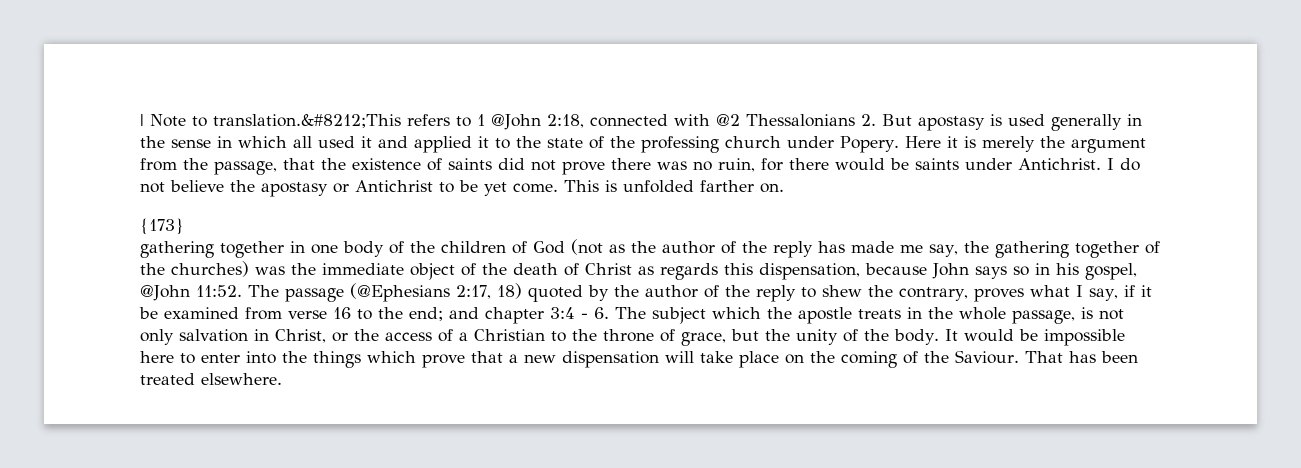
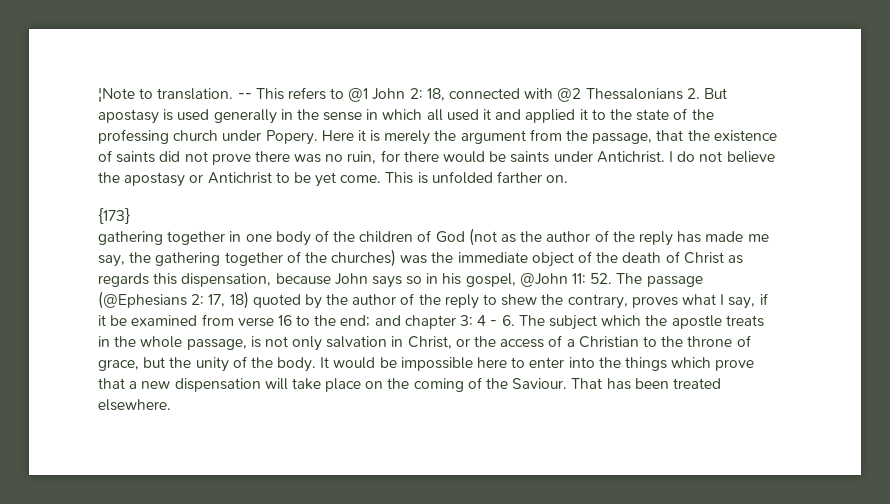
- | Note to translation.&#8212;This refers to 1 @John 2:18, connected with @2 Thessalonians 2. But apostasy is used generally in the sense in which all used it and applied it to the state of the professing church under Popery.
+ ¦Note to translation. -- This refers to @1 John 2: 18, connected with @2 Thessalonians 2. But apostasy is used generally in the sense in which all used it and applied it to the state of the professing church under Popery.
- gathering together in one body of the children of God (not as the author of the reply has made me say, the gathering together of the churches) was the immediate object of the death of Christ as regards this dispensation, because John says so in his gospel, @John 11:52. The passage (@Ephesians 2:17, 18) quoted by the author of the reply to shew the contrary, proves what I say, if it be examined from verse 16 to the end;
+ gathering together in one body of the children of God (not as the author of the reply has made me say, the gathering together of the churches) was the immediate object of the death of Christ as regards this dispensation, because John says so in his gospel, @John 11: 52. The passage (@Ephesians 2: 17, 18) quoted by the author of the reply to shew the contrary, proves what I say, if it be examined from verse 16 to the end;
- and chapter 3:4 - 6. The subject which the apostle treats in the whole passage, is not only salvation in Christ, or the access of a Christian to the throne of grace, but the unity of the body.
+ and chapter 3: 4 - 6. The subject which the apostle treats in the whole passage, is not only salvation in Christ, or the access of a Christian to the throne of grace, but the unity of the body.

